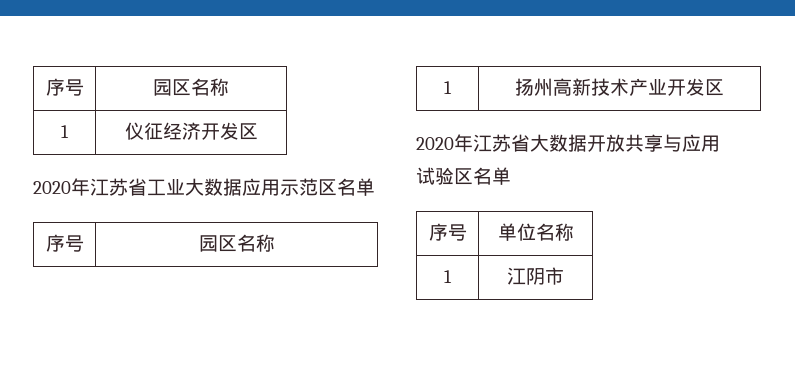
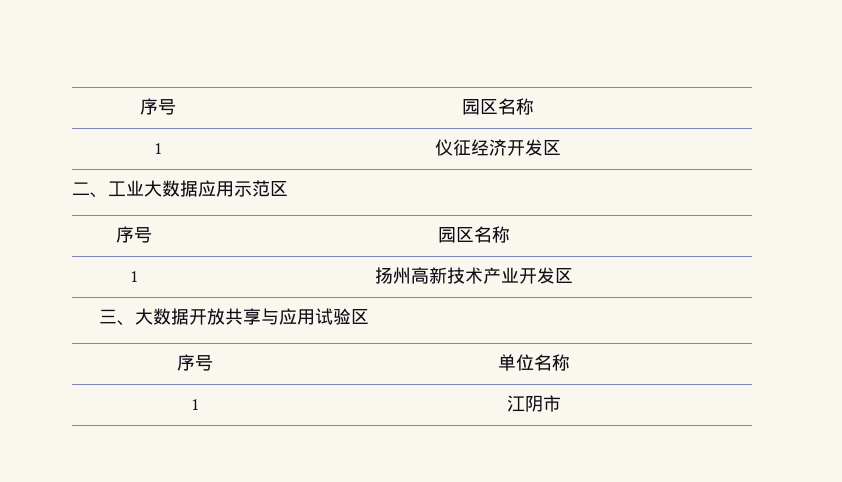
- 2020年江苏省工业大数据应用示范区名单
+ 二、工业大数据应用示范区
- 2020年江苏省大数据开放共享与应用
- 试验区名单
+ 三、大数据开放共享与应用试验区

